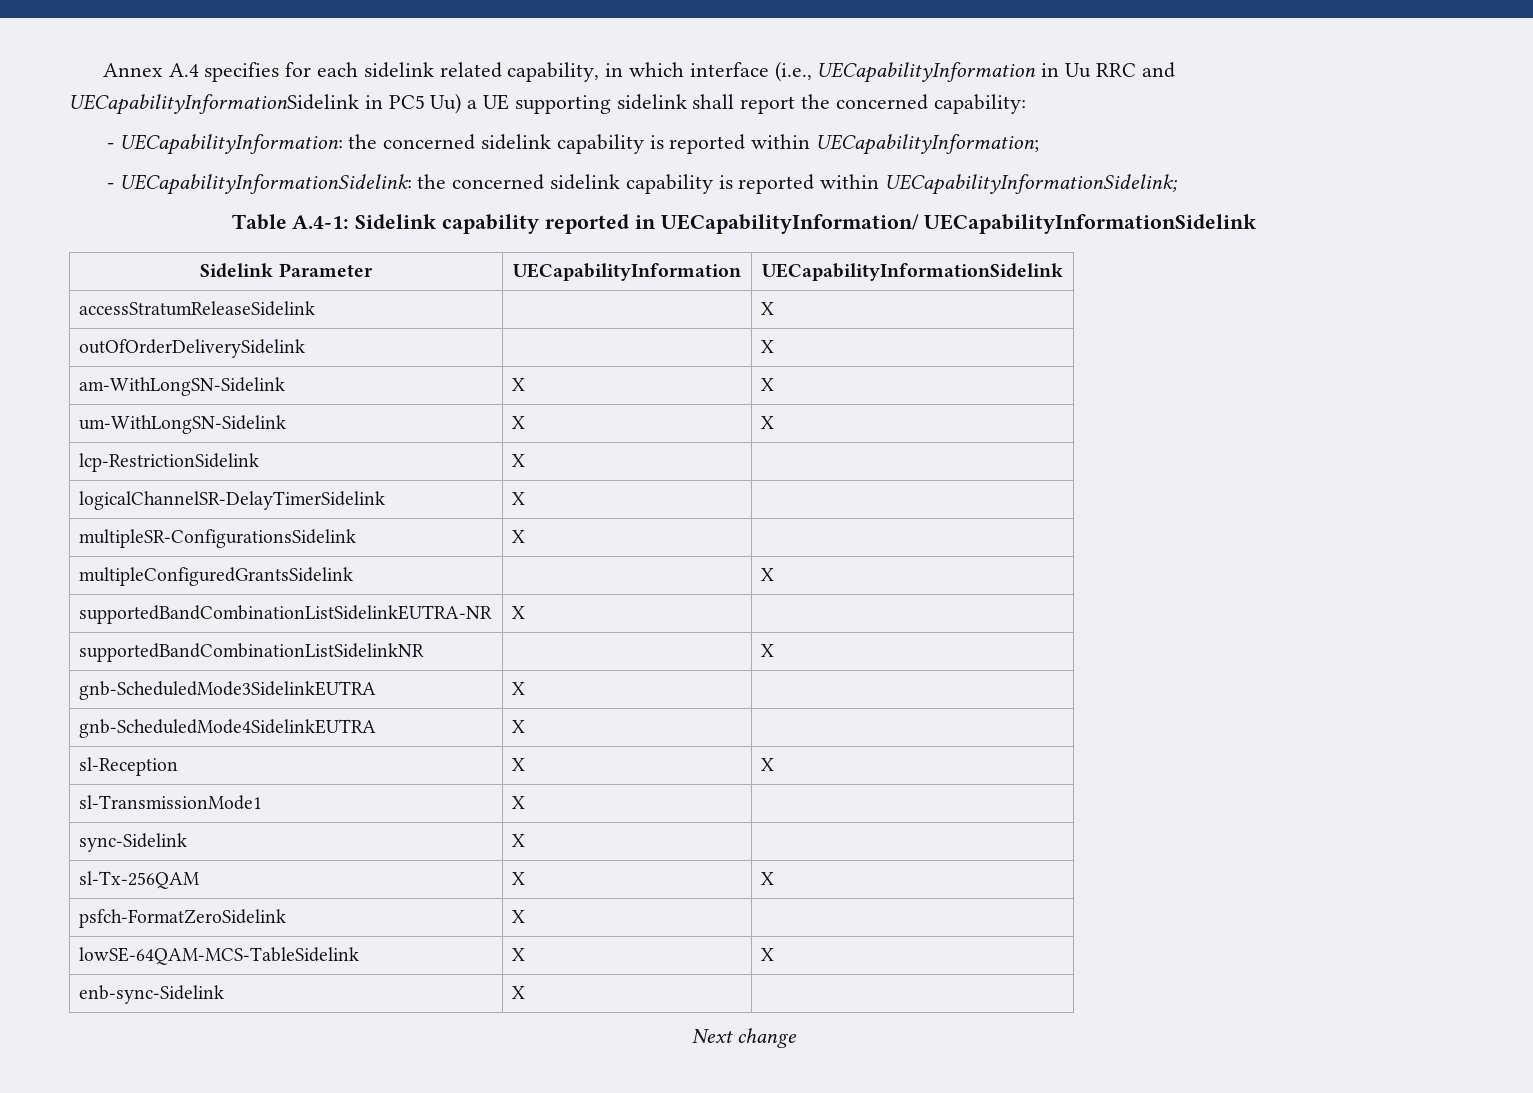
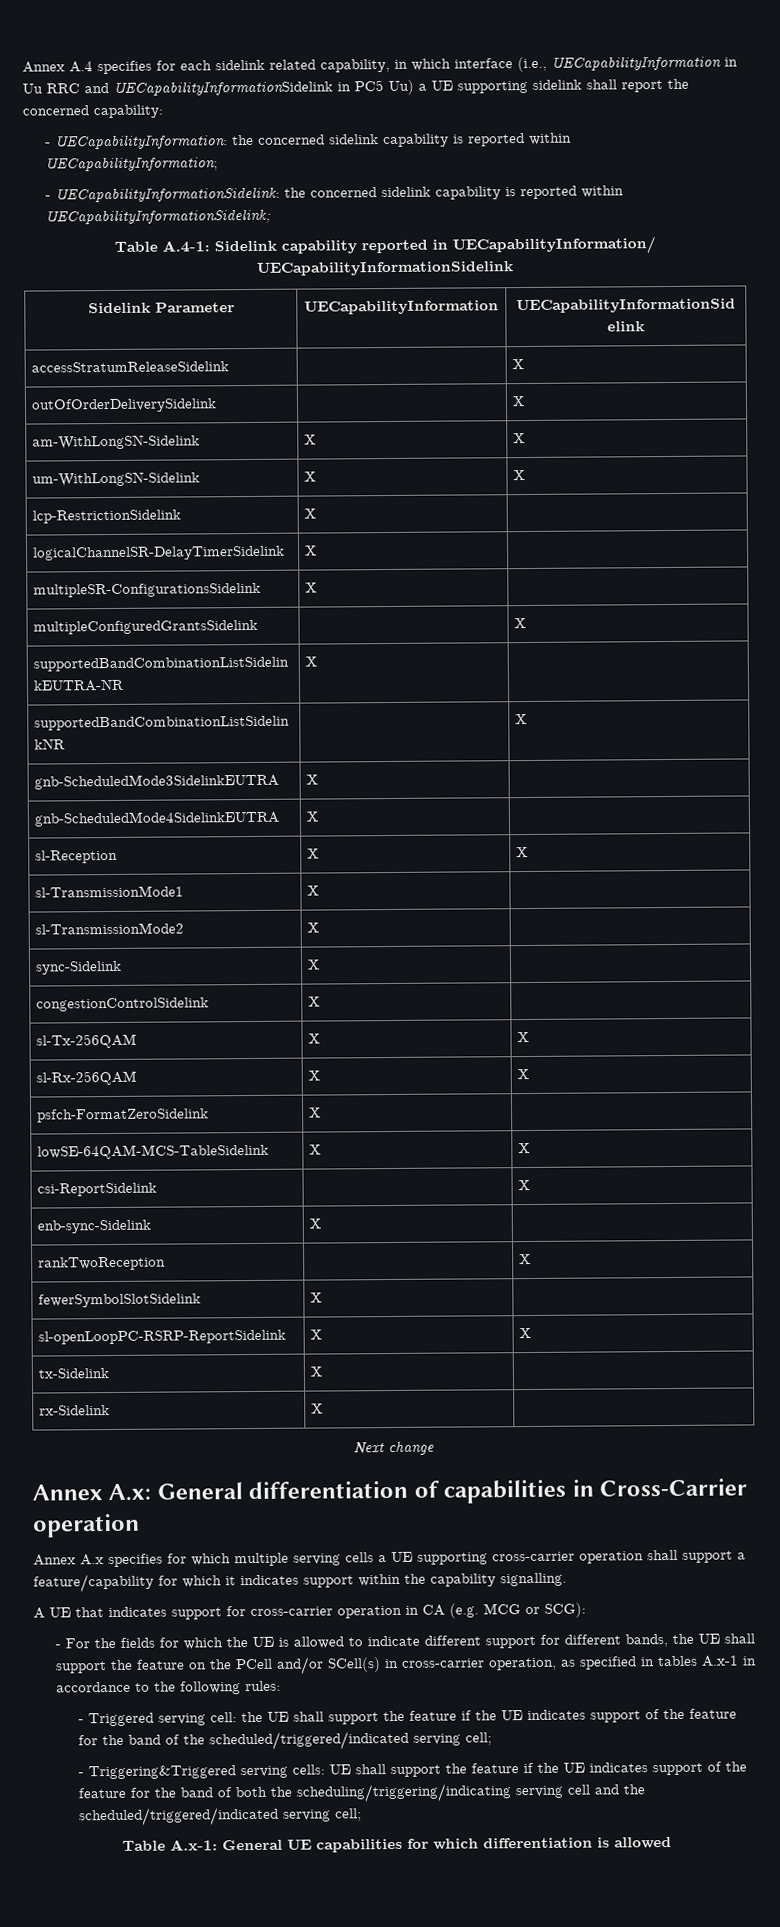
+ sl-TransmissionMode2 | X |
+ congestionControlSidelink | X |
+ sl-Rx-256QAM | X | X
+ csi-ReportSidelink | | X
+ rankTwoReception | | X
+ fewerSymbolSlotSidelink | X |
+ sl-openLoopPC-RSRP-ReportSidelink | X | X
+ tx-Sidelink | X |
+ rx-Sidelink | X |
  Next change
+ Annex A.x: General differentiation of capabilities in Cross-Carrier operation
+ Annex A.x specifies for which multiple serving cells a UE supporting cross-carrier operation shall support a feature/capability for which it indicates support within the capability signalling.
+ A UE that indicates support for cross-carrier operation in CA (e.g. MCG or SCG):
+ - For the fields for which the UE is allowed to indicate different support for different bands, the UE shall support the feature on the PCell and/or SCell(s) in cross-carrier operation, as specified in tables A.x-1 in accordance to the following rules:
+ - Triggered serving cell: the UE shall support the feature if the UE indicates support of the feature for the band of the scheduled/triggered/indicated serving cell;
+ - Triggering&Triggered serving cells: UE shall support the feature if the UE indicates support of the feature for the band of both the scheduling/triggering/indicating serving cell and the scheduled/triggered/indicated serving cell;
+ Table A.x-1: General UE capabilities for which differentiation is allowed

